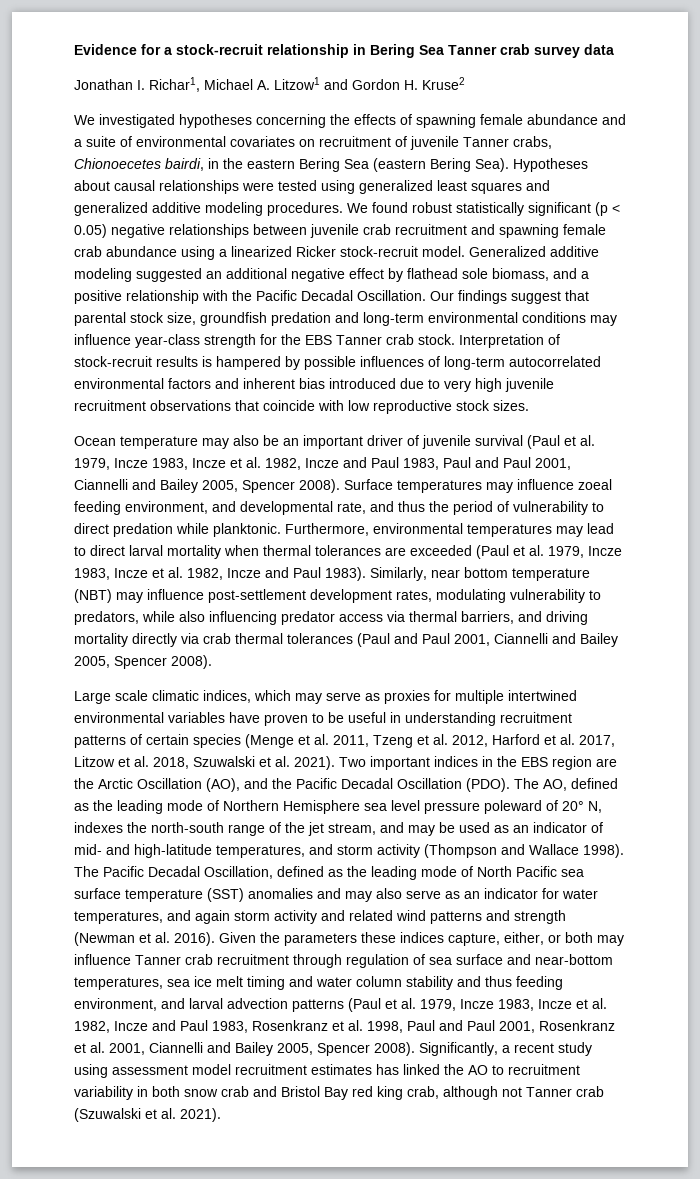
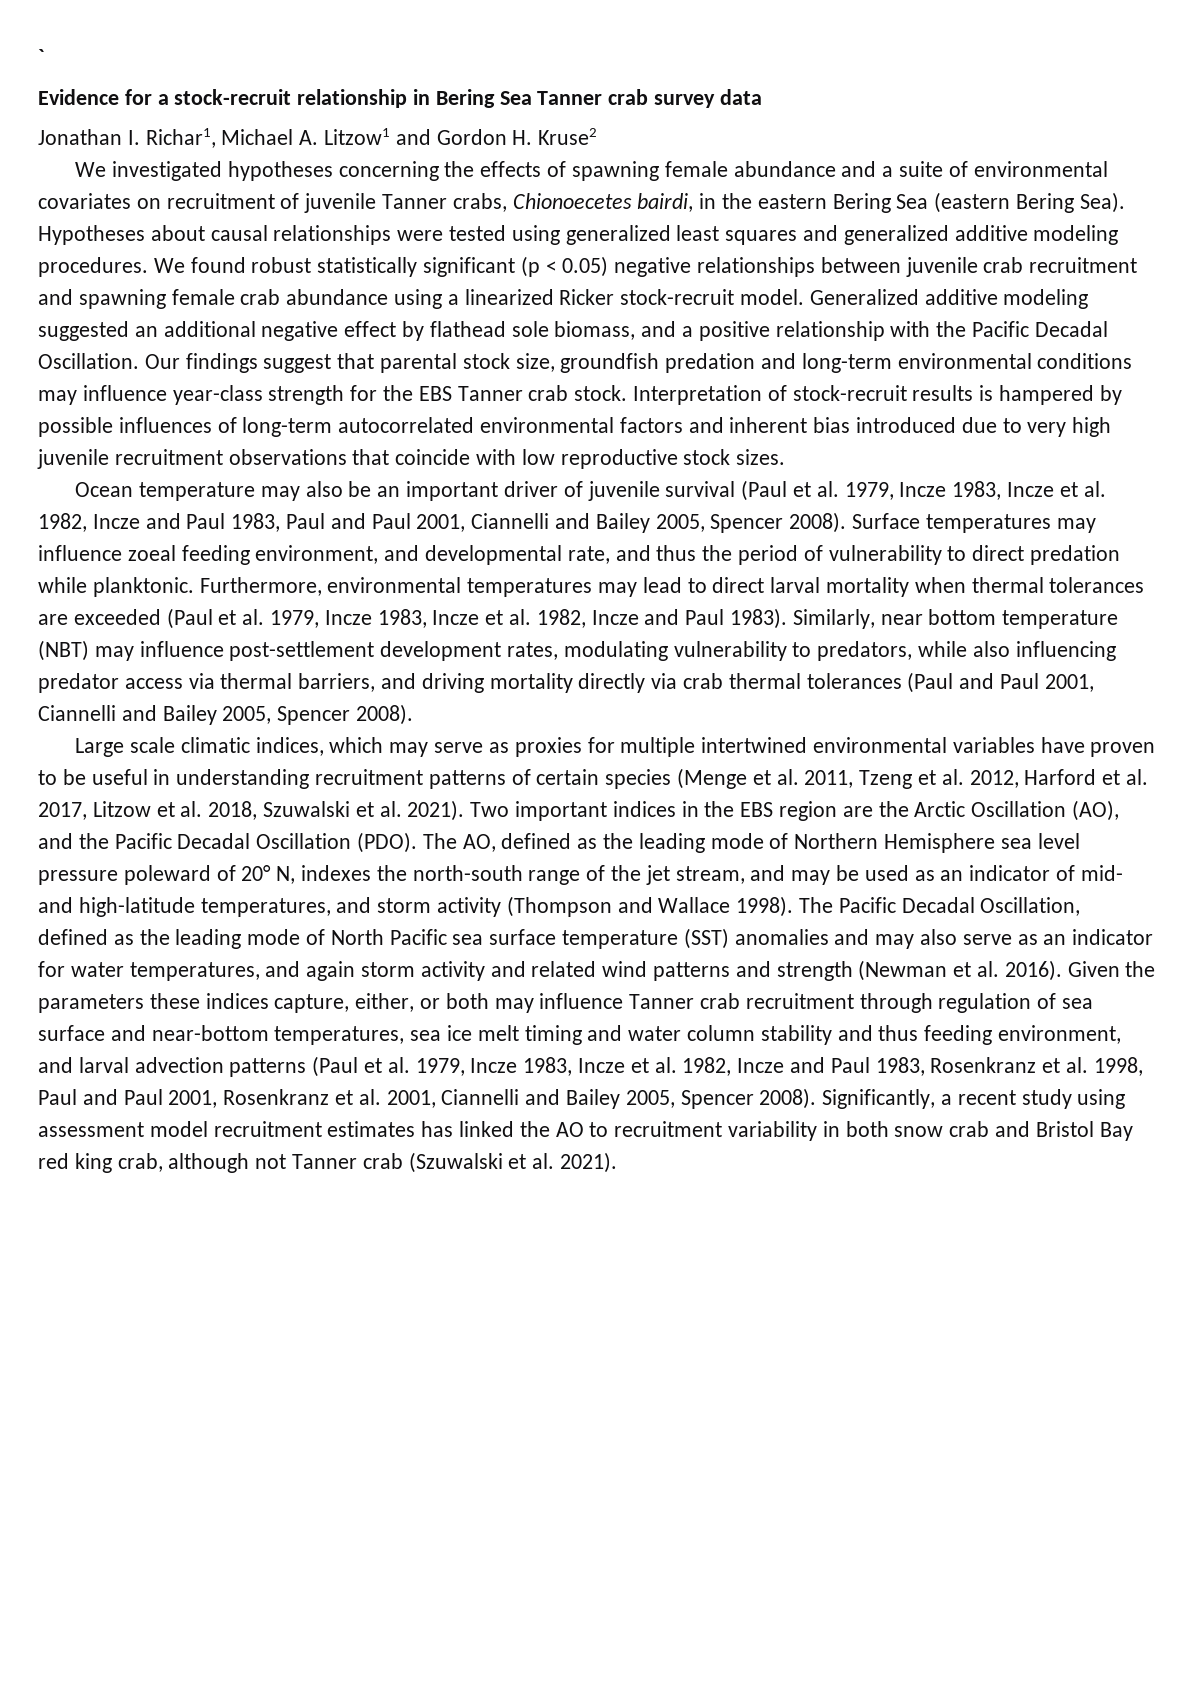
+ `

